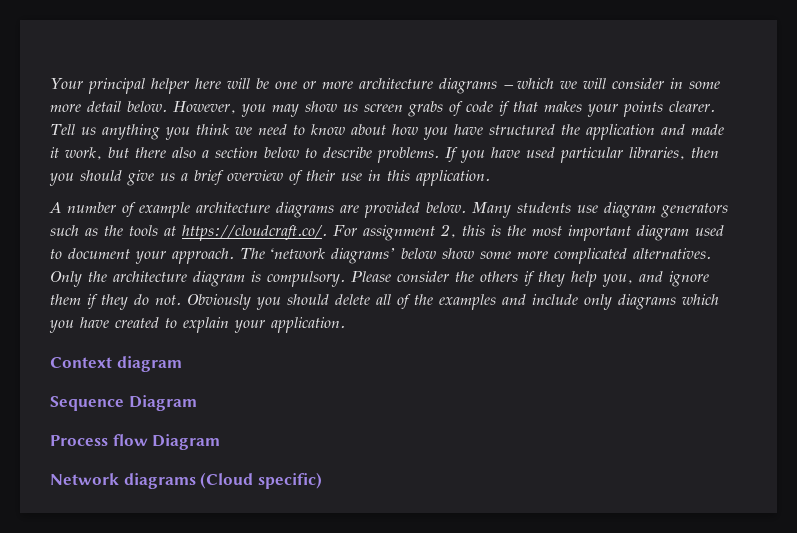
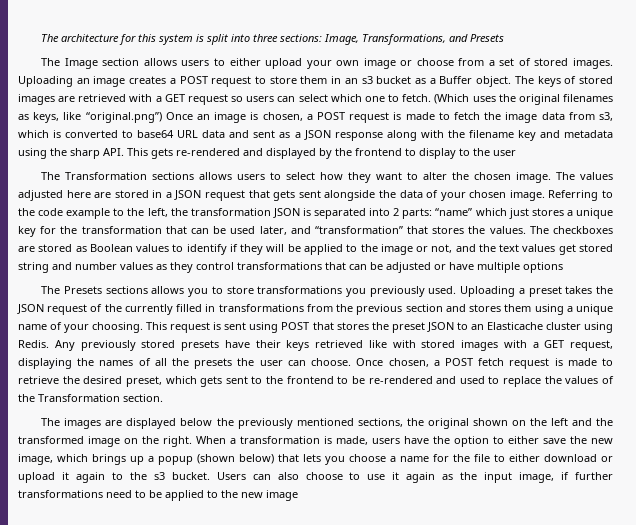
- Your principal helper here will be one or more architecture diagrams – which we will consider in some more detail below. However, you may show us screen grabs of code if that makes your points clearer. Tell us anything you think we need to know about how you have structured the application and made it work, but there also a section below to describe problems. If you have used particular libraries, then you should give us a brief overview of their use in this application.
- A number of example architecture diagrams are provided below. Many students use diagram generators such as the tools at https://cloudcraft.co/. For assignment 2, this is the most important diagram used to document your approach. The ‘network diagrams’ below show some more complicated alternatives. Only the architecture diagram is compulsory. Please consider the others if they help you, and ignore them if they do not. Obviously you should delete all of the examples and include only diagrams which you have created to explain your application.
- Context diagram
- Sequence Diagram
- Process flow Diagram
- Network diagrams (Cloud specific)
+ The architecture for this system is split into three sections: Image, Transformations, and Presets
+ The Image section allows users to either upload your own image or choose from a set of stored images. Uploading an image creates a POST request to store them in an s3 bucket as a Buffer object. The keys of stored images are retrieved with a GET request so users can select which one to fetch. (Which uses the original filenames as keys, like “original.png”) Once an image is chosen, a POST request is made to fetch the image data from s3, which is converted to base64 URL data and sent as a JSON response along with the filename key and metadata using the sharp API. This gets re-rendered and displayed by the frontend to display to the user
+ The Transformation sections allows users to select how they want to alter the chosen image. The values adjusted here are stored in a JSON request that gets sent alongside the data of your chosen image. Referring to the code example to the left, the transformation JSON is separated into 2 parts: “name” which just stores a unique key for the transformation that can be used later, and “transformation” that stores the values. The checkboxes are stored as Boolean values to identify if they will be applied to the image or not, and the text values get stored string and number values as they control transformations that can be adjusted or have multiple options
+ The Presets sections allows you to store transformations you previously used. Uploading a preset takes the JSON request of the currently filled in transformations from the previous section and stores them using a unique name of your choosing. This request is sent using POST that stores the preset JSON to an Elasticache cluster using Redis. Any previously stored presets have their keys retrieved like with stored images with a GET request, displaying the names of all the presets the user can choose. Once chosen, a POST fetch request is made to retrieve the desired preset, which gets sent to the frontend to be re-rendered and used to replace the values of the Transformation section.
+ The images are displayed below the previously mentioned sections, the original shown on the left and the transformed image on the right. When a transformation is made, users have the option to either save the new image, which brings up a popup (shown below) that lets you choose a name for the file to either download or upload it again to the s3 bucket. Users can also choose to use it again as the input image, if further transformations need to be applied to the new image

